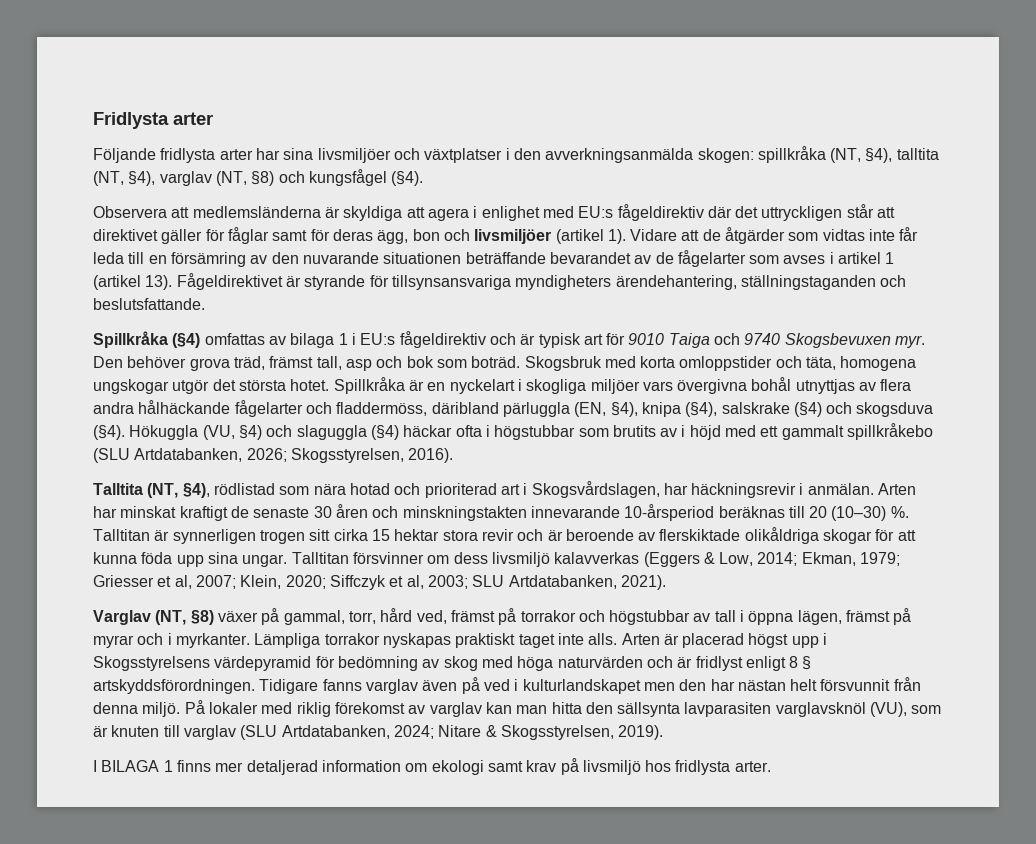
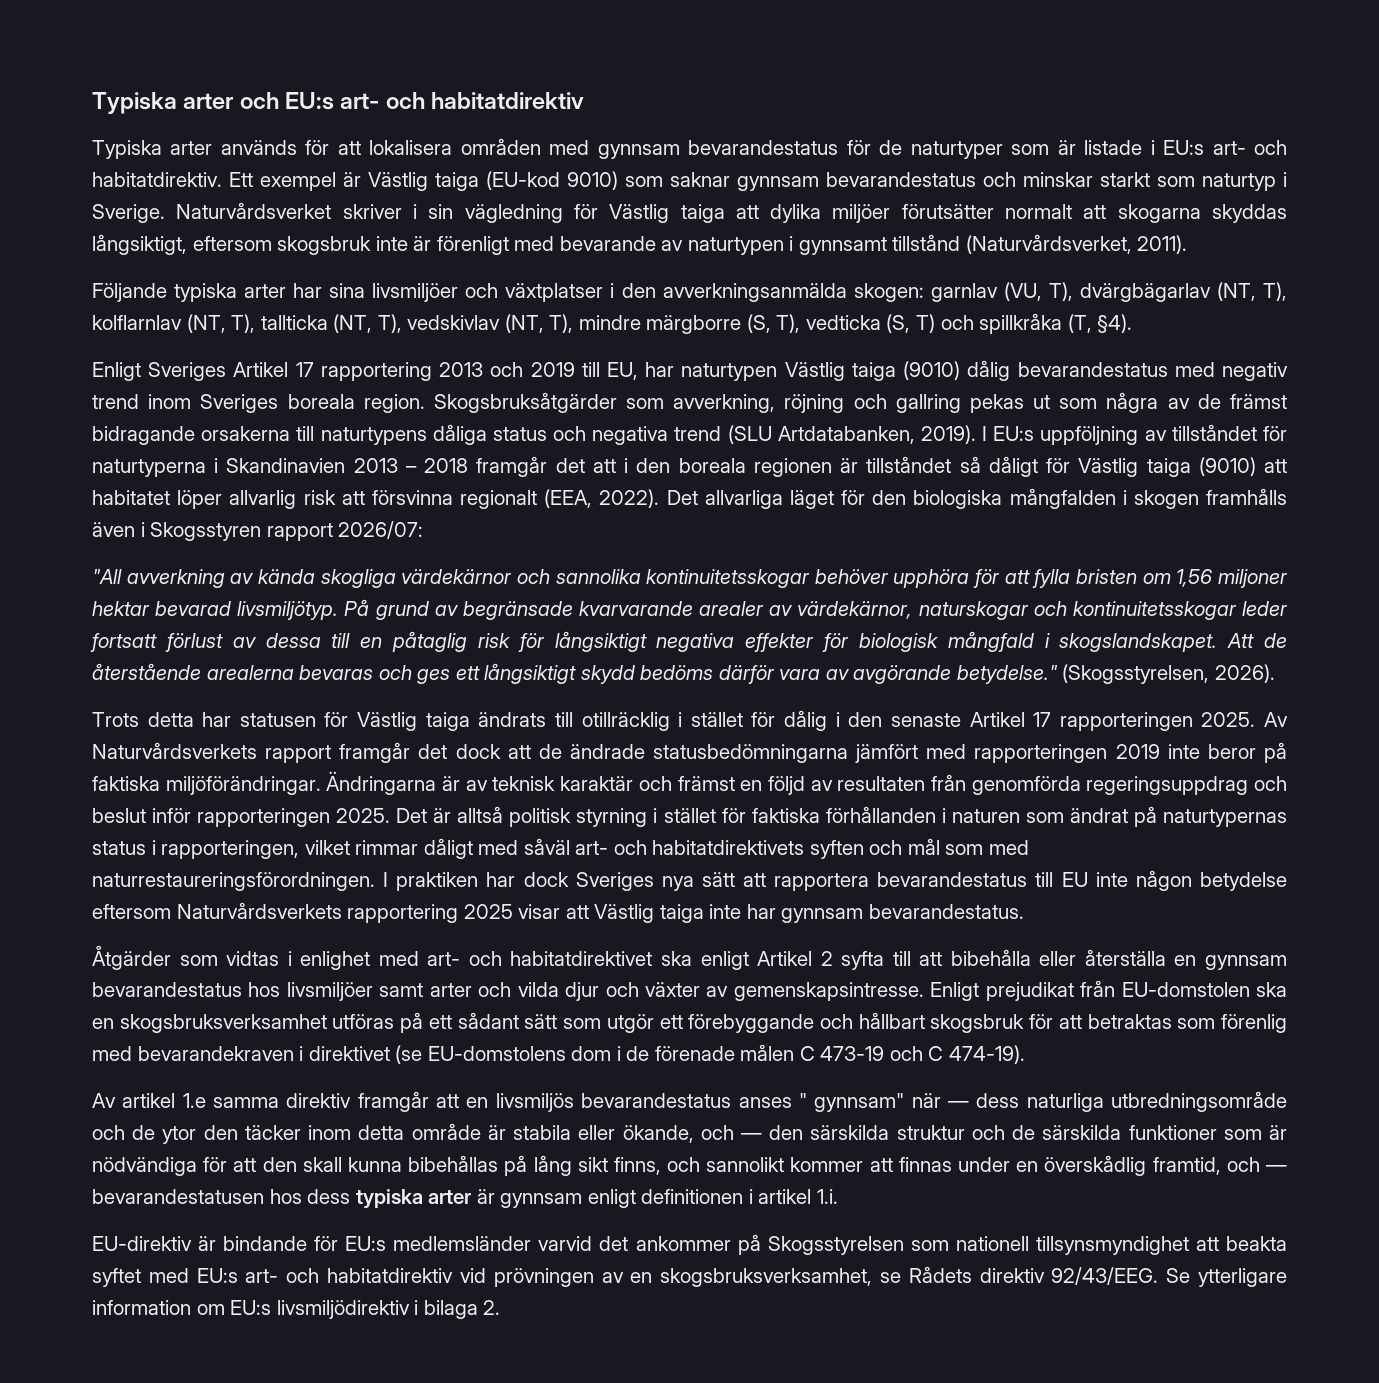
- Fridlysta arter
+ Typiska arter och EU:s art- och habitatdirektiv
+ Typiska arter används för att lokalisera områden med gynnsam bevarandestatus för de naturtyper som är listade i EU:s art- och habitatdirektiv. Ett exempel är Västlig taiga (EU-kod 9010) som saknar gynnsam bevarandestatus och minskar starkt som naturtyp i Sverige. Naturvårdsverket skriver i sin vägledning för Västlig taiga att dylika miljöer förutsätter normalt att skogarna skyddas långsiktigt, eftersom skogsbruk inte är förenligt med bevarande av naturtypen i gynnsamt tillstånd (Naturvårdsverket, 2011).
- Följande fridlysta arter har sina livsmiljöer och växtplatser i den avverkningsanmälda skogen: spillkråka (NT, §4), talltita (NT, §4), varglav (NT, §8) och kungsfågel (§4).
- Observera att medlemsländerna är skyldiga att agera i enlighet med EU:s fågeldirektiv där det uttryckligen står att direktivet gäller för fåglar samt för deras ägg, bon och livsmiljöer (artikel 1). Vidare att de åtgärder som vidtas inte får leda till en försämring av den nuvarande situationen beträffande bevarandet av de fågelarter som avses i artikel 1 (artikel 13). Fågeldirektivet är styrande för tillsynsansvariga myndigheters ärendehantering, ställningstaganden och beslutsfattande.
- Spillkråka (§4) omfattas av bilaga 1 i EU:s fågeldirektiv och är typisk art för 9010 Taiga och 9740 Skogsbevuxen myr. Den behöver grova träd, främst tall, asp och bok som boträd. Skogsbruk med korta omloppstider och täta, homogena ungskogar utgör det största hotet. Spillkråka är en nyckelart i skogliga miljöer vars övergivna bohål utnyttjas av flera andra hålhäckande fågelarter och fladdermöss, däribland pärluggla (EN, §4), knipa (§4), salskrake (§4) och skogsduva (§4). Hökuggla (VU, §4) och slaguggla (§4) häckar ofta i högstubbar som brutits av i höjd med ett gammalt spillkråkebo (SLU Artdatabanken, 2026; Skogsstyrelsen, 2016).
- Talltita (NT, §4), rödlistad som nära hotad och prioriterad art i Skogsvårdslagen, har häckningsrevir i anmälan. Arten har minskat kraftigt de senaste 30 åren och minskningstakten innevarande 10-årsperiod beräknas till 20 (10–30) %. Talltitan är synnerligen trogen sitt cirka 15 hektar stora revir och är beroende av flerskiktade olikåldriga skogar för att kunna föda upp sina ungar. Talltitan försvinner om dess livsmiljö kalavverkas (Eggers & Low, 2014; Ekman, 1979; Griesser et al, 2007; Klein, 2020; Siffczyk et al, 2003; SLU Artdatabanken, 2021).
- Varglav (NT, §8) växer på gammal, torr, hård ved, främst på torrakor och högstubbar av tall i öppna lägen, främst på myrar och i myrkanter. Lämpliga torrakor nyskapas praktiskt taget inte alls. Arten är placerad högst upp i Skogsstyrelsens värdepyramid för bedömning av skog med höga naturvärden och är fridlyst enligt 8 § artskyddsförordningen. Tidigare fanns varglav även på ved i kulturlandskapet men den har nästan helt försvunnit från denna miljö. På lokaler med riklig förekomst av varglav kan man hitta den sällsynta lavparasiten varglavsknöl (VU), som är knuten till varglav (SLU Artdatabanken, 2024; Nitare & Skogsstyrelsen, 2019).
- I BILAGA 1 finns mer detaljerad information om ekologi samt krav på livsmiljö hos fridlysta arter.
+ Följande typiska arter har sina livsmiljöer och växtplatser i den avverkningsanmälda skogen: garnlav (VU, T), dvärgbägarlav (NT, T), kolflarnlav (NT, T), tallticka (NT, T), vedskivlav (NT, T), mindre märgborre (S, T), vedticka (S, T) och spillkråka (T, §4).
+ Enligt Sveriges Artikel 17 rapportering 2013 och 2019 till EU, har naturtypen Västlig taiga (9010) dålig bevarandestatus med negativ trend inom Sveriges boreala region. Skogsbruksåtgärder som avverkning, röjning och gallring pekas ut som några av de främst bidragande orsakerna till naturtypens dåliga status och negativa trend (SLU Artdatabanken, 2019). I EU:s uppföljning av tillståndet för naturtyperna i Skandinavien 2013 – 2018 framgår det att i den boreala regionen är tillståndet så dåligt för Västlig taiga (9010) att habitatet löper allvarlig risk att försvinna regionalt (EEA, 2022). Det allvarliga läget för den biologiska mångfalden i skogen framhålls även i Skogsstyren rapport 2026/07:
+ "All avverkning av kända skogliga värdekärnor och sannolika kontinuitetsskogar behöver upphöra för att fylla bristen om 1,56 miljoner hektar bevarad livsmiljötyp. På grund av begränsade kvarvarande arealer av värdekärnor, naturskogar och kontinuitetsskogar leder fortsatt förlust av dessa till en påtaglig risk för långsiktigt negativa effekter för biologisk mångfald i skogslandskapet. Att de återstående arealerna bevaras och ges ett långsiktigt skydd bedöms därför vara av avgörande betydelse." (Skogsstyrelsen, 2026).
+ Trots detta har statusen för Västlig taiga ändrats till otillräcklig i stället för dålig i den senaste Artikel 17 rapporteringen 2025. Av Naturvårdsverkets rapport framgår det dock att de ändrade statusbedömningarna jämfört med rapporteringen 2019 inte beror på faktiska miljöförändringar. Ändringarna är av teknisk karaktär och främst en följd av resultaten från genomförda regeringsuppdrag och beslut inför rapporteringen 2025. Det är alltså politisk styrning i stället för faktiska förhållanden i naturen som ändrat på naturtypernas status i rapporteringen, vilket rimmar dåligt med såväl art- och habitatdirektivets syften och mål som med naturrestaureringsförordningen. I praktiken har dock Sveriges nya sätt att rapportera bevarandestatus till EU inte någon betydelse eftersom Naturvårdsverkets rapportering 2025 visar att Västlig taiga inte har gynnsam bevarandestatus.
+ Åtgärder som vidtas i enlighet med art- och habitatdirektivet ska enligt Artikel 2 syfta till att bibehålla eller återställa en gynnsam bevarandestatus hos livsmiljöer samt arter och vilda djur och växter av gemenskapsintresse. Enligt prejudikat från EU-domstolen ska en skogsbruksverksamhet utföras på ett sådant sätt som utgör ett förebyggande och hållbart skogsbruk för att betraktas som förenlig med bevarandekraven i direktivet (se EU-domstolens dom i de förenade målen C 473-19 och C 474-19).
+ Av artikel 1.e samma direktiv framgår att en livsmiljös bevarandestatus anses " gynnsam" när — dess naturliga utbredningsområde och de ytor den täcker inom detta område är stabila eller ökande, och — den särskilda struktur och de särskilda funktioner som är nödvändiga för att den skall kunna bibehållas på lång sikt finns, och sannolikt kommer att finnas under en överskådlig framtid, och — bevarandestatusen hos dess typiska arter är gynnsam enligt definitionen i artikel 1.i.
+ EU-direktiv är bindande för EU:s medlemsländer varvid det ankommer på Skogsstyrelsen som nationell tillsynsmyndighet att beakta syftet med EU:s art- och habitatdirektiv vid prövningen av en skogsbruksverksamhet, se Rådets direktiv 92/43/EEG. Se ytterligare information om EU:s livsmiljödirektiv i bilaga 2.

